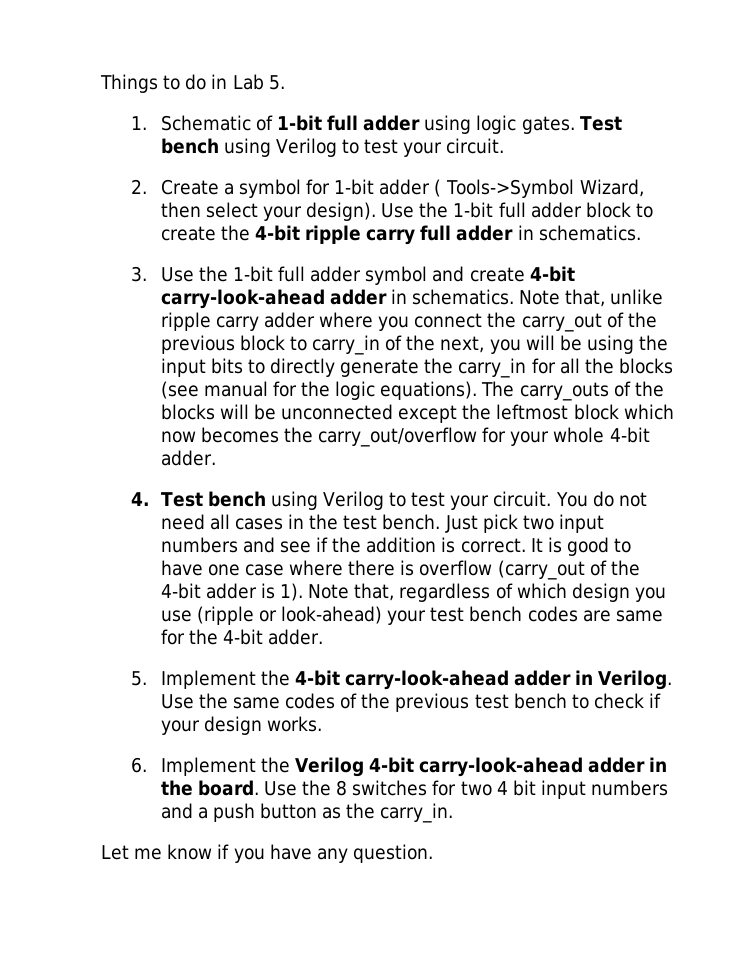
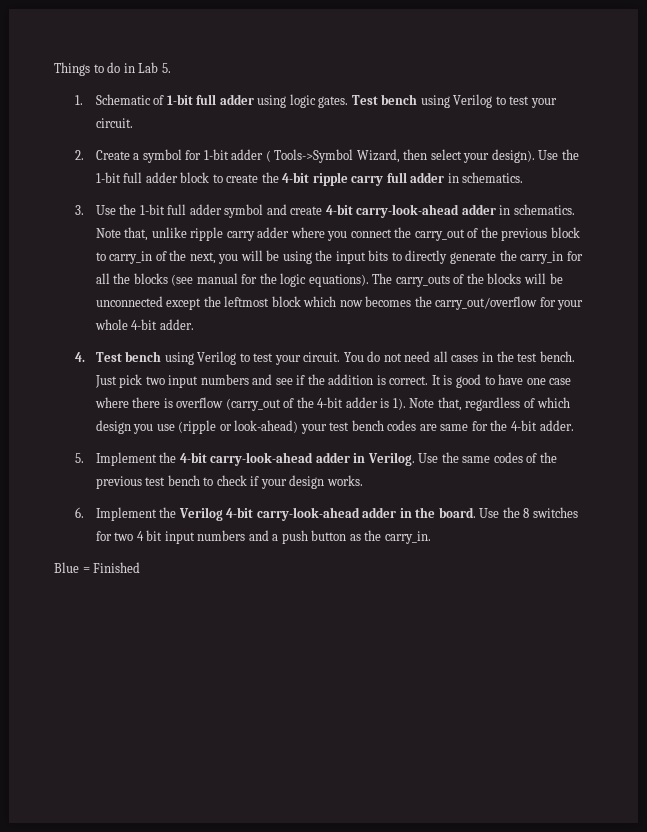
- Let me know if you have any question.
+ Blue = Finished

